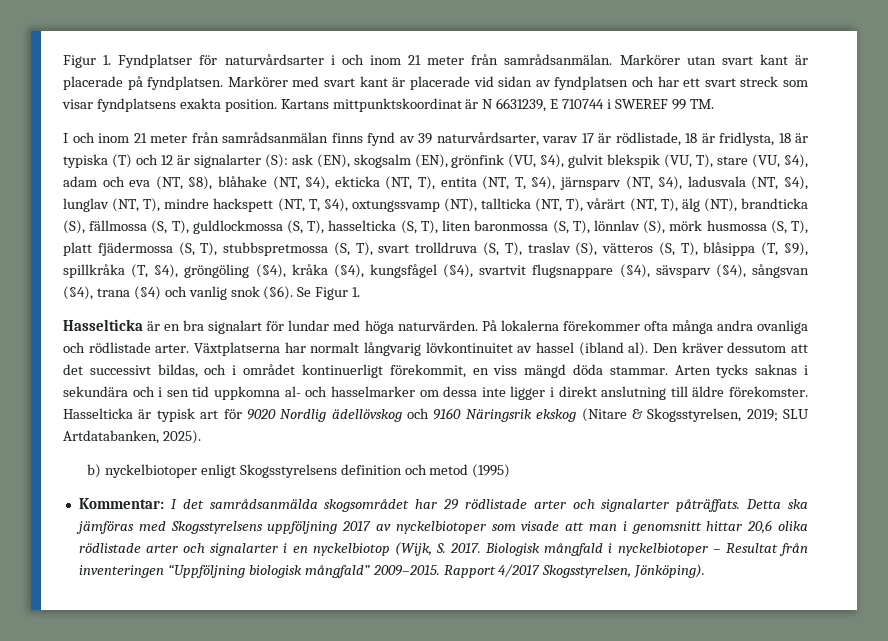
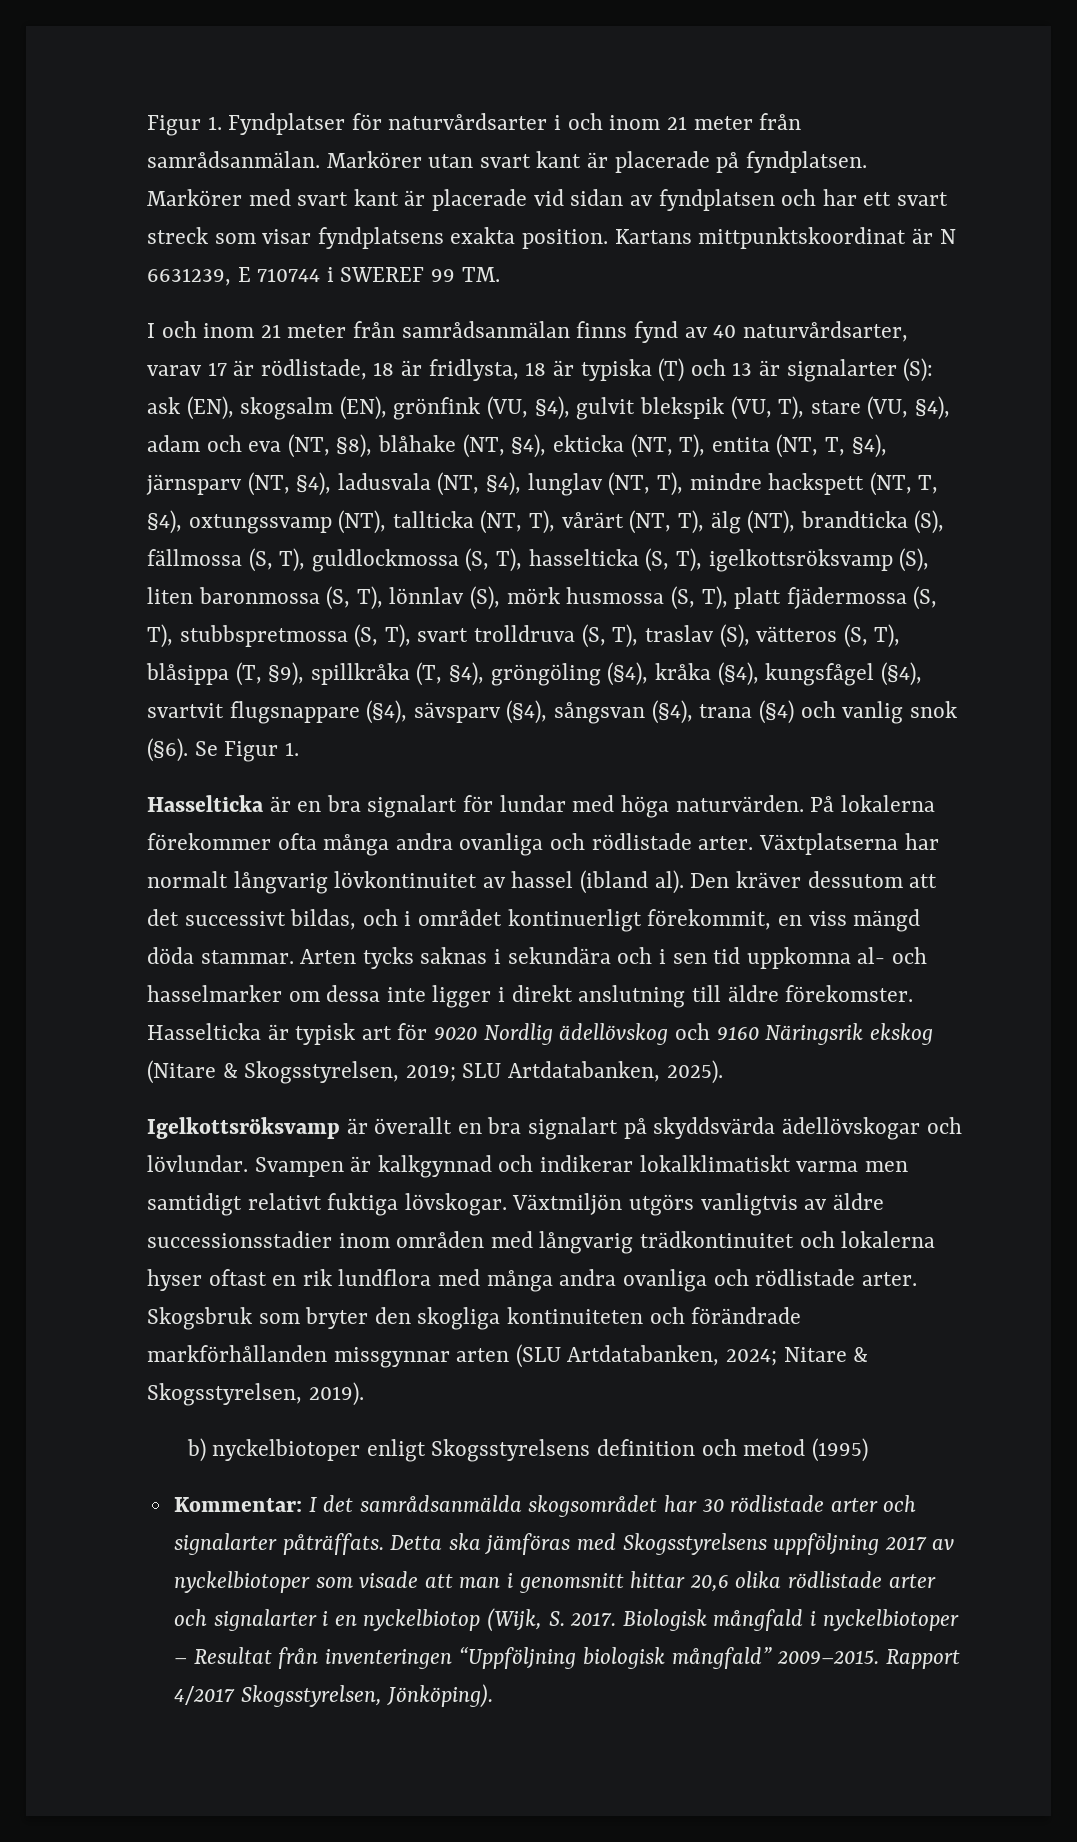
- I och inom 21 meter från samrådsanmälan finns fynd av 39 naturvårdsarter, varav 17 är rödlistade, 18 är fridlysta, 18 är typiska (T) och 12 är signalarter (S):
+ I och inom 21 meter från samrådsanmälan finns fynd av 40 naturvårdsarter, varav 17 är rödlistade, 18 är fridlysta, 18 är typiska (T) och 13 är signalarter (S):
- ask (EN), skogsalm (EN), grönfink (VU, §4), gulvit blekspik (VU, T), stare (VU, §4), adam och eva (NT, §8), blåhake (NT, §4), ekticka (NT, T), entita (NT, T, §4), järnsparv (NT, §4), ladusvala (NT, §4), lunglav (NT, T), mindre hackspett (NT, T, §4), oxtungssvamp (NT), tallticka (NT, T), vårärt (NT, T), älg (NT), brandticka (S), fällmossa (S, T), guldlockmossa (S, T), hasselticka (S, T), liten baronmossa (S, T), lönnlav (S), mörk husmossa (S, T), platt fjädermossa (S, T), stubbspretmossa (S, T), svart trolldruva (S, T), traslav (S), vätteros (S, T), blåsippa (T, §9), spillkråka (T, §4), gröngöling (§4), kråka (§4), kungsfågel (§4), svartvit flugsnappare (§4), sävsparv (§4), sångsvan (§4), trana (§4) och vanlig snok (§6).
+ ask (EN), skogsalm (EN), grönfink (VU, §4), gulvit blekspik (VU, T), stare (VU, §4), adam och eva (NT, §8), blåhake (NT, §4), ekticka (NT, T), entita (NT, T, §4), järnsparv (NT, §4), ladusvala (NT, §4), lunglav (NT, T), mindre hackspett (NT, T, §4), oxtungssvamp (NT), tallticka (NT, T), vårärt (NT, T), älg (NT), brandticka (S), fällmossa (S, T), guldlockmossa (S, T), hasselticka (S, T), igelkottsröksvamp (S), liten baronmossa (S, T), lönnlav (S), mörk husmossa (S, T), platt fjädermossa (S, T), stubbspretmossa (S, T), svart trolldruva (S, T), traslav (S), vätteros (S, T), blåsippa (T, §9), spillkråka (T, §4), gröngöling (§4), kråka (§4), kungsfågel (§4), svartvit flugsnappare (§4), sävsparv (§4), sångsvan (§4), trana (§4) och vanlig snok (§6).
+ Igelkottsröksvamp är överallt en bra signalart på skyddsvärda ädellövskogar och lövlundar. Svampen är kalkgynnad och indikerar lokalklimatiskt varma men samtidigt relativt fuktiga lövskogar. Växtmiljön utgörs vanligtvis av äldre successionsstadier inom områden med långvarig trädkontinuitet och lokalerna hyser oftast en rik lundflora med många andra ovanliga och rödlistade arter. Skogsbruk som bryter den skogliga kontinuiteten och förändrade markförhållanden missgynnar arten (SLU Artdatabanken, 2024; Nitare & Skogsstyrelsen, 2019).
- Kommentar: I det samrådsanmälda skogsområdet har 29 rödlistade arter och signalarter påträffats.
+ Kommentar: I det samrådsanmälda skogsområdet har 30 rödlistade arter och signalarter påträffats.

